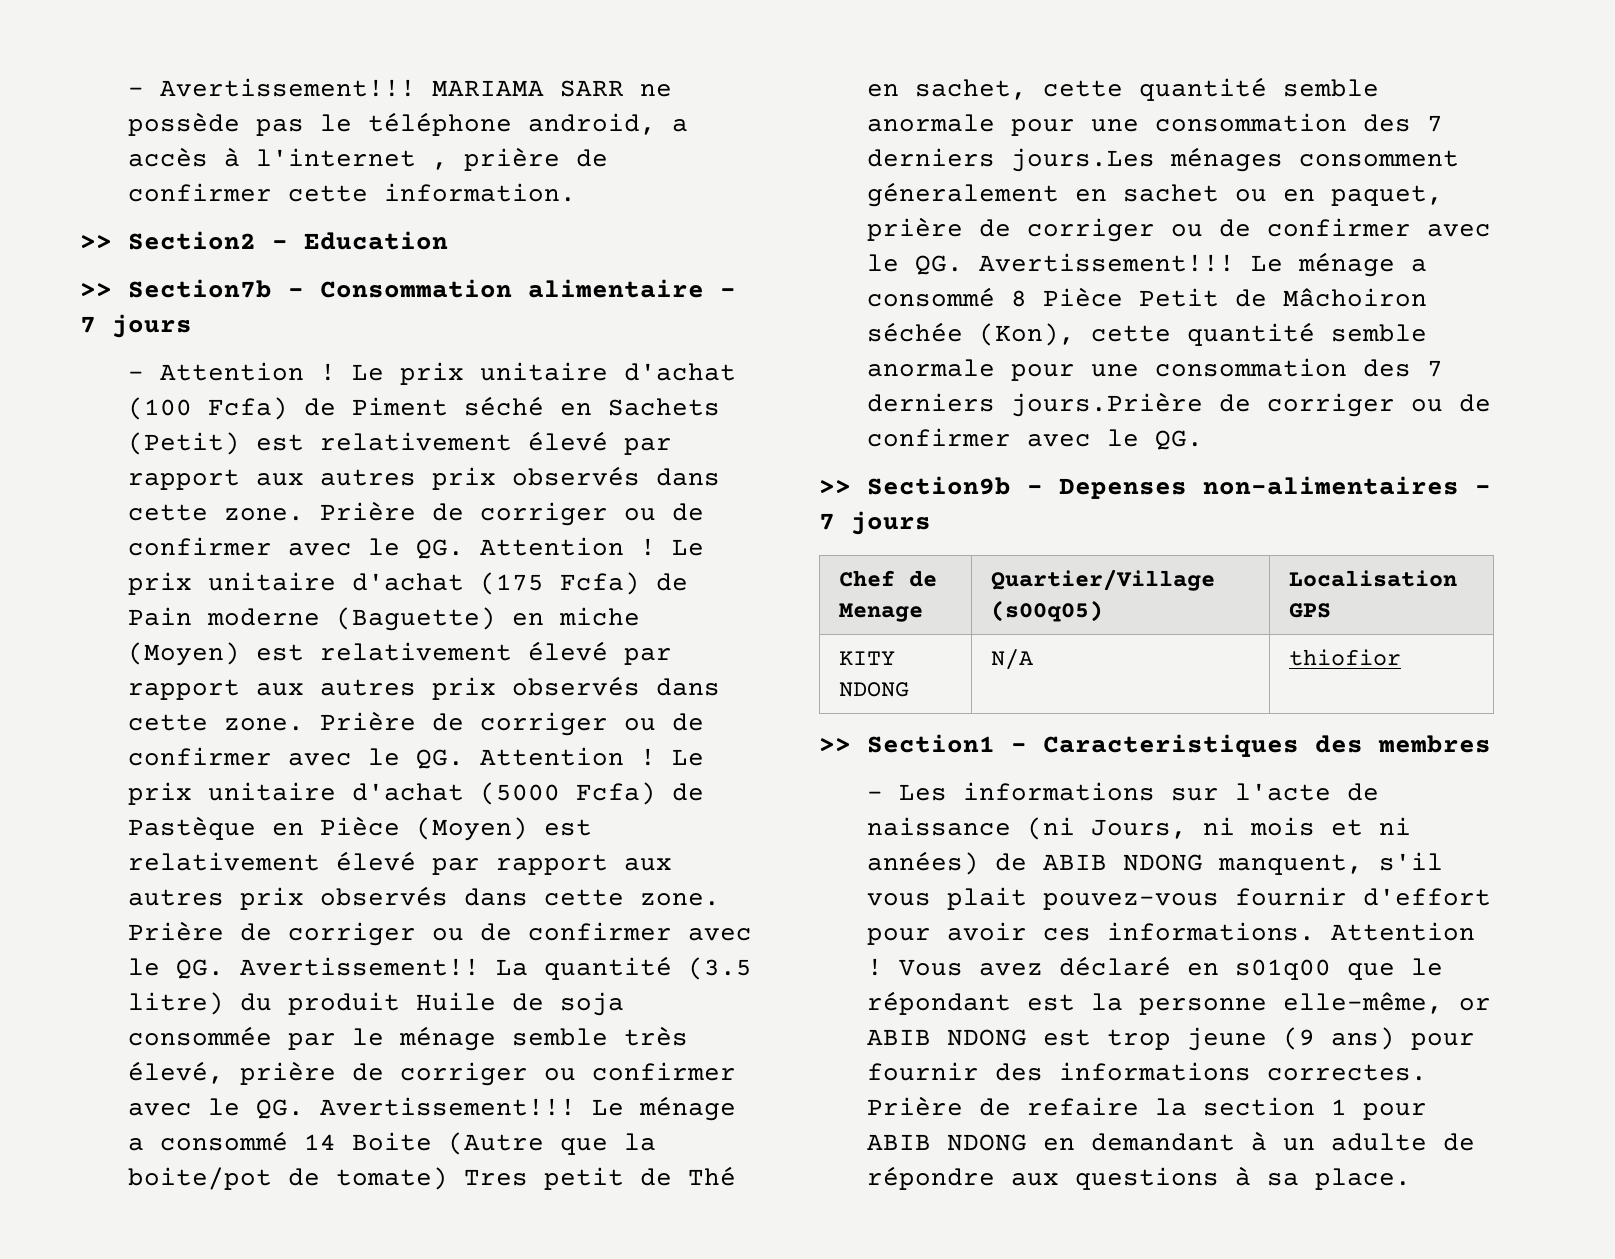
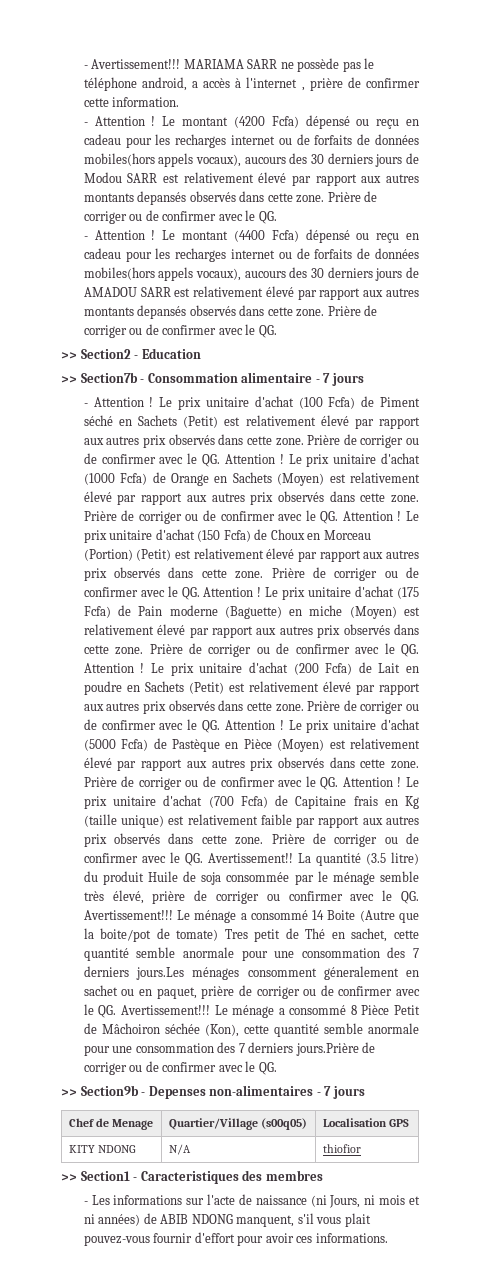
+ - Attention ! Le montant (4200 Fcfa) dépensé ou reçu en cadeau pour les recharges internet ou de forfaits de données mobiles(hors appels vocaux), aucours des 30 derniers jours de Modou SARR est relativement élevé par rapport aux autres montants depansés observés dans cette zone. Prière de corriger ou de confirmer avec le QG.
+ - Attention ! Le montant (4400 Fcfa) dépensé ou reçu en cadeau pour les recharges internet ou de forfaits de données mobiles(hors appels vocaux), aucours des 30 derniers jours de AMADOU SARR est relativement élevé par rapport aux autres montants depansés observés dans cette zone. Prière de corriger ou de confirmer avec le QG.
- Le prix unitaire d'achat (175 Fcfa) de Pain moderne (Baguette) en miche (Moyen) est relativement élevé par rapport aux autres prix observés dans cette zone.
+ Le prix unitaire d'achat (1000 Fcfa) de Orange en Sachets (Moyen) est relativement élevé par rapport aux autres prix observés dans cette zone. Prière de corriger ou de confirmer avec le QG. Attention ! Le prix unitaire d'achat (150 Fcfa) de Choux en Morceau (Portion) (Petit) est relativement élevé par rapport aux autres prix observés dans cette zone. Prière de corriger ou de confirmer avec le QG. Attention ! Le prix unitaire d'achat (175 Fcfa) de Pain moderne (Baguette) en miche (Moyen) est relativement élevé par rapport aux autres prix observés dans cette zone.
- Le prix unitaire d'achat (5000 Fcfa) de Pastèque en Pièce (Moyen) est relativement élevé par rapport aux autres prix observés dans cette zone.
+ Le prix unitaire d'achat (200 Fcfa) de Lait en poudre en Sachets (Petit) est relativement élevé par rapport aux autres prix observés dans cette zone. Prière de corriger ou de confirmer avec le QG. Attention ! Le prix unitaire d'achat (5000 Fcfa) de Pastèque en Pièce (Moyen) est relativement élevé par rapport aux autres prix observés dans cette zone.
- Prière de corriger ou de confirmer avec le QG. Avertissement!!
+ Prière de corriger ou de confirmer avec le QG. Attention ! Le prix unitaire d'achat (700 Fcfa) de Capitaine frais en Kg (taille unique) est relativement faible par rapport aux autres prix observés dans cette zone. Prière de corriger ou de confirmer avec le QG. Avertissement!!
- Attention ! Vous avez déclaré en s01q00 que le répondant est la personne elle-même, or ABIB NDONG est trop jeune (9 ans) pour fournir des informations correctes. Prière de refaire la section 1 pour ABIB NDONG en demandant à un adulte de répondre aux questions à sa place.

